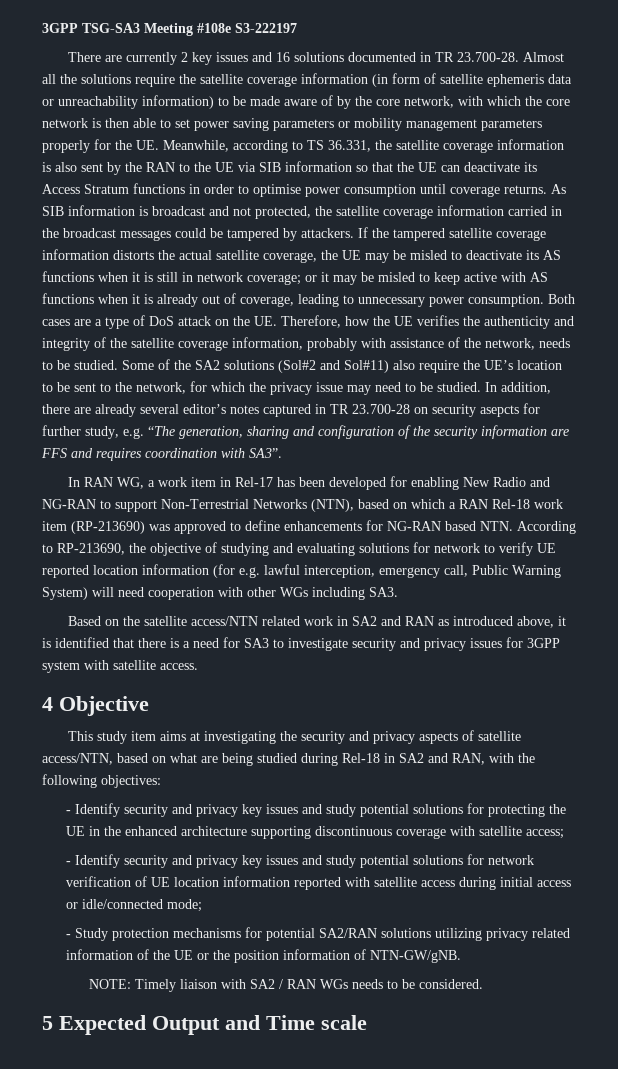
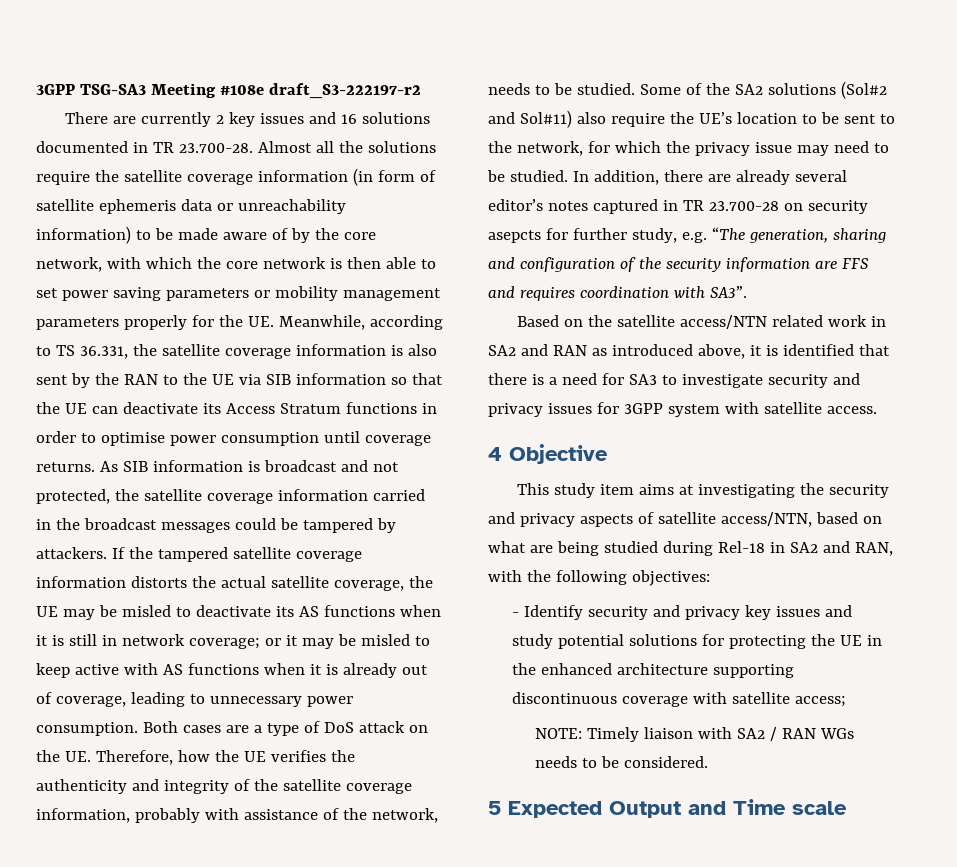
- 3GPP TSG-SA3 Meeting #108e S3-222197
+ 3GPP TSG-SA3 Meeting #108e draft_S3-222197-r2
- In RAN WG, a work item in Rel-17 has been developed for enabling New Radio and NG-RAN to support Non-Terrestrial Networks (NTN), based on which a RAN Rel-18 work item (RP-213690) was approved to define enhancements for NG-RAN based NTN. According to RP-213690, the objective of studying and evaluating solutions for network to verify UE reported location information (for e.g. lawful interception, emergency call, Public Warning System) will need cooperation with other WGs including SA3.
- - Identify security and privacy key issues and study potential solutions for network verification of UE location information reported with satellite access during initial access or idle/connected mode;
- - Study protection mechanisms for potential SA2/RAN solutions utilizing privacy related information of the UE or the position information of NTN-GW/gNB.

